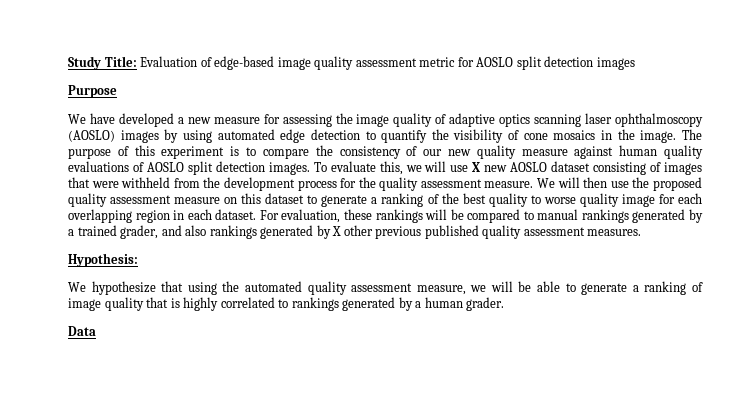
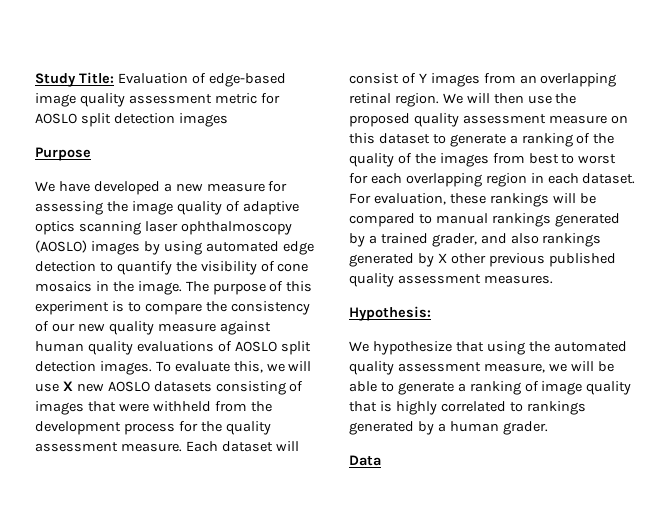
- To evaluate this, we will use X new AOSLO dataset consisting of images that were withheld from the development process for the quality assessment measure.
+ To evaluate this, we will use X new AOSLO datasets consisting of images that were withheld from the development process for the quality assessment measure.
+ Each dataset will consist of Y images from an overlapping retinal region.
- We will then use the proposed quality assessment measure on this dataset to generate a ranking of the best quality to worse quality image for each overlapping region in each dataset.
+ We will then use the proposed quality assessment measure on this dataset to generate a ranking of the quality of the images from best to worst for each overlapping region in each dataset.

